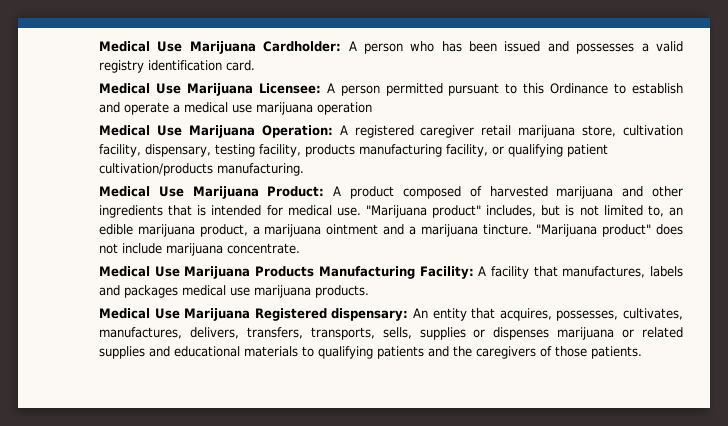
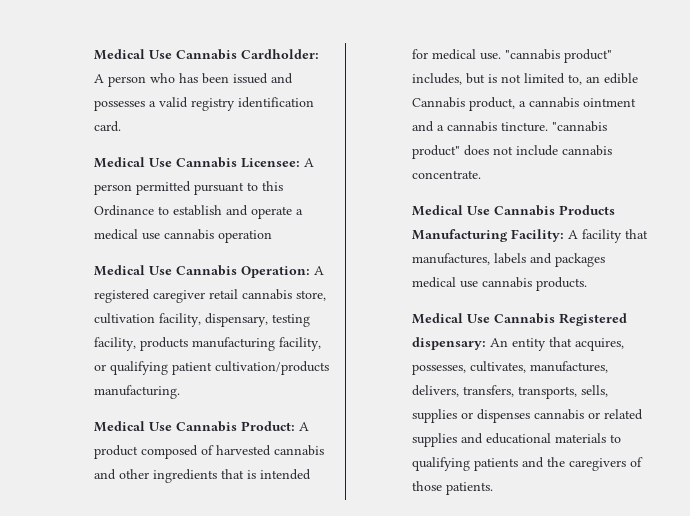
- Medical Use Marijuana Cardholder: A person who has been issued and possesses a valid registry identification card.
+ Medical Use Cannabis Cardholder: A person who has been issued and possesses a valid registry identification card.
- Medical Use Marijuana Licensee: A person permitted pursuant to this Ordinance to establish and operate a medical use marijuana operation
+ Medical Use Cannabis Licensee: A person permitted pursuant to this Ordinance to establish and operate a medical use cannabis operation
- Medical Use Marijuana Operation: A registered caregiver retail marijuana store, cultivation facility, dispensary, testing facility, products manufacturing facility, or qualifying patient cultivation/products manufacturing.
+ Medical Use Cannabis Operation: A registered caregiver retail cannabis store, cultivation facility, dispensary, testing facility, products manufacturing facility, or qualifying patient cultivation/products manufacturing.
- Medical Use Marijuana Product: A product composed of harvested marijuana and other ingredients that is intended for medical use.
+ Medical Use Cannabis Product: A product composed of harvested cannabis and other ingredients that is intended for medical use.
- "Marijuana product" includes, but is not limited to, an edible marijuana product, a marijuana ointment and a marijuana tincture. "Marijuana product" does not include marijuana concentrate.
+ "cannabis product" includes, but is not limited to, an edible Cannabis product, a cannabis ointment and a cannabis tincture. "cannabis product" does not include cannabis concentrate.
- Medical Use Marijuana Products Manufacturing Facility: A facility that manufactures, labels and packages medical use marijuana products.
+ Medical Use Cannabis Products Manufacturing Facility: A facility that manufactures, labels and packages medical use cannabis products.
- Medical Use Marijuana Registered dispensary: An entity that acquires, possesses, cultivates, manufactures, delivers, transfers, transports, sells, supplies or dispenses marijuana or related supplies and educational materials to qualifying patients and the caregivers of those patients.
+ Medical Use Cannabis Registered dispensary: An entity that acquires, possesses, cultivates, manufactures, delivers, transfers, transports, sells, supplies or dispenses cannabis or related supplies and educational materials to qualifying patients and the caregivers of those patients.

